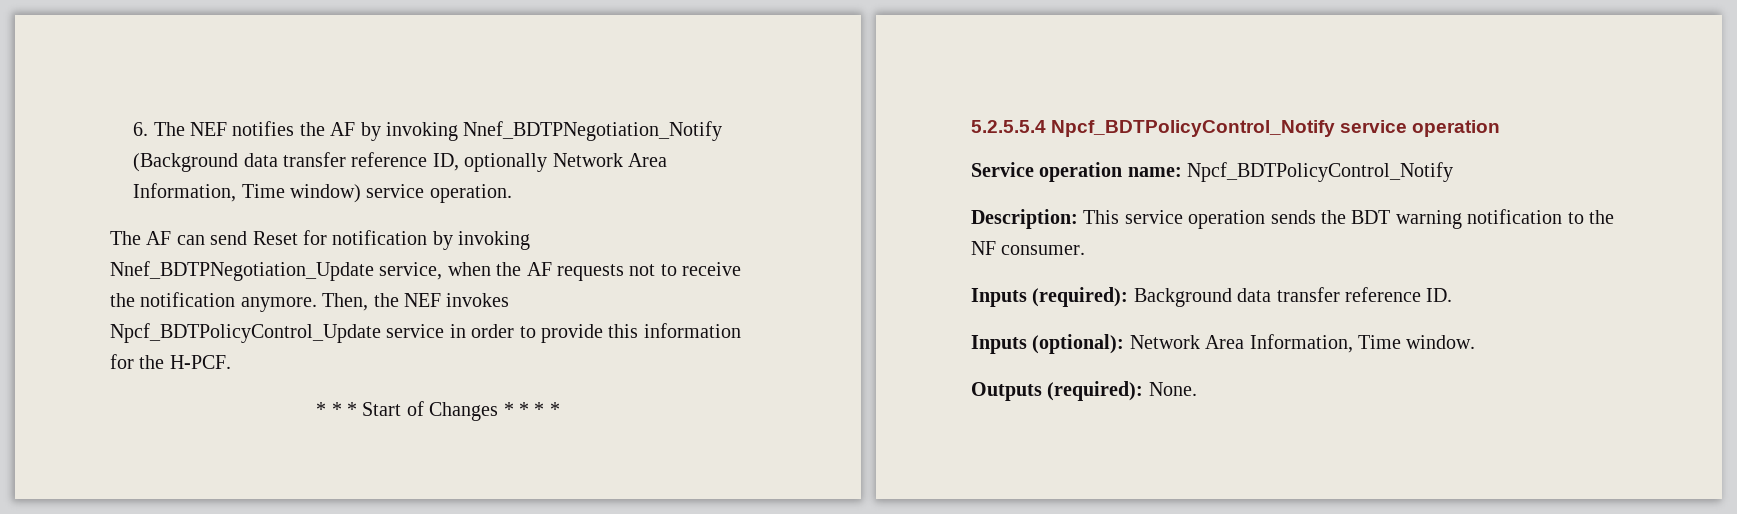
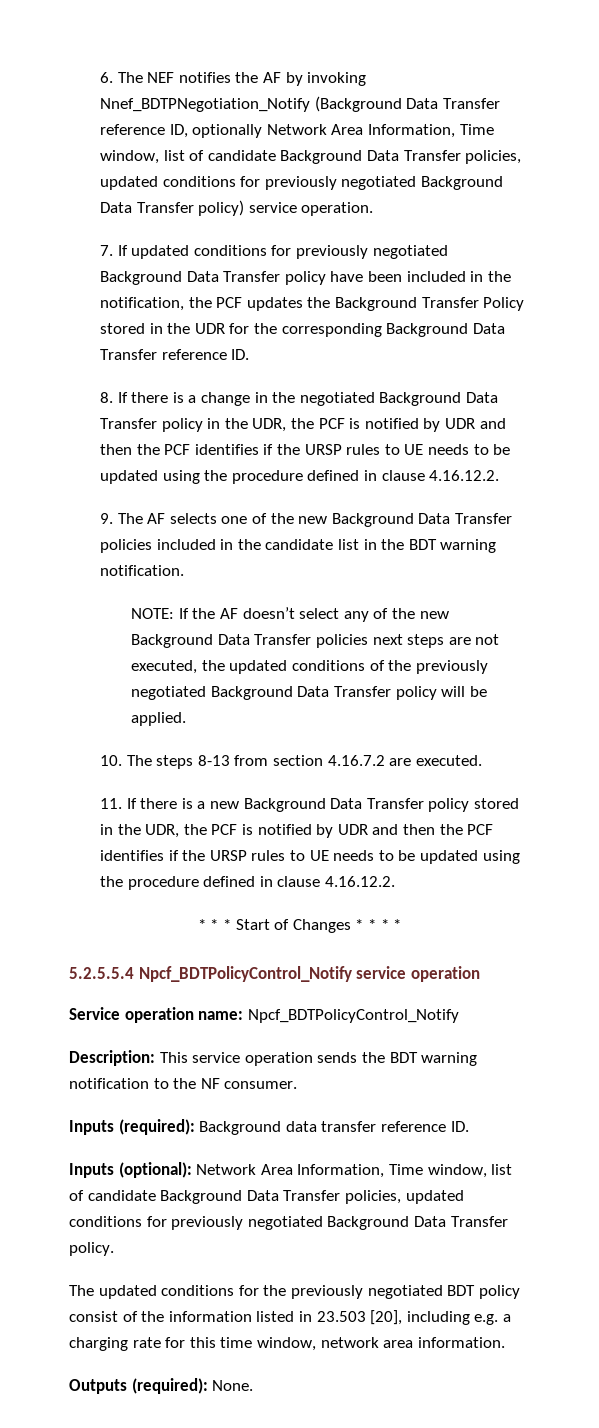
- 6. The NEF notifies the AF by invoking Nnef_BDTPNegotiation_Notify (Background data transfer reference ID, optionally Network Area Information, Time window) service operation.
- The AF can send Reset for notification by invoking Nnef_BDTPNegotiation_Update service, when the AF requests not to receive the notification anymore. Then, the NEF invokes Npcf_BDTPolicyControl_Update service in order to provide this information for the H-PCF.
+ 6. The NEF notifies the AF by invoking Nnef_BDTPNegotiation_Notify (Background Data Transfer reference ID, optionally Network Area Information, Time window, list of candidate Background Data Transfer policies, updated conditions for previously negotiated Background Data Transfer policy) service operation.
+ 7. If updated conditions for previously negotiated Background Data Transfer policy have been included in the notification, the PCF updates the Background Transfer Policy stored in the UDR for the corresponding Background Data Transfer reference ID.
+ 8. If there is a change in the negotiated Background Data Transfer policy in the UDR, the PCF is notified by UDR and then the PCF identifies if the URSP rules to UE needs to be updated using the procedure defined in clause 4.16.12.2.
+ 9. The AF selects one of the new Background Data Transfer policies included in the candidate list in the BDT warning notification.
+ NOTE: If the AF doesn’t select any of the new Background Data Transfer policies next steps are not executed, the updated conditions of the previously negotiated Background Data Transfer policy will be applied.
+ 10. The steps 8-13 from section 4.16.7.2 are executed.
+ 11. If there is a new Background Data Transfer policy stored in the UDR, the PCF is notified by UDR and then the PCF identifies if the URSP rules to UE needs to be updated using the procedure defined in clause 4.16.12.2.
- Inputs (optional): Network Area Information, Time window.
+ Inputs (optional): Network Area Information, Time window, list of candidate Background Data Transfer policies, updated conditions for previously negotiated Background Data Transfer policy.
+ The updated conditions for the previously negotiated BDT policy consist of the information listed in 23.503 [20], including e.g. a charging rate for this time window, network area information.

